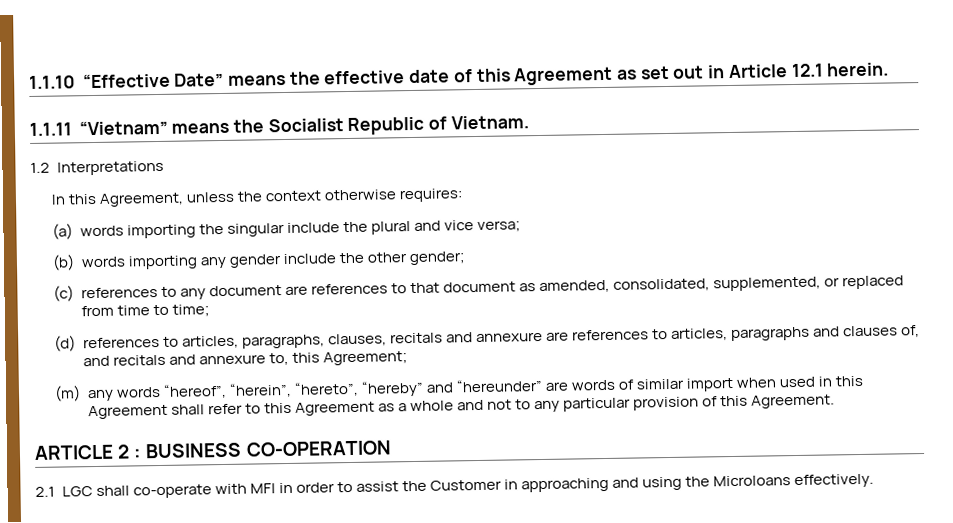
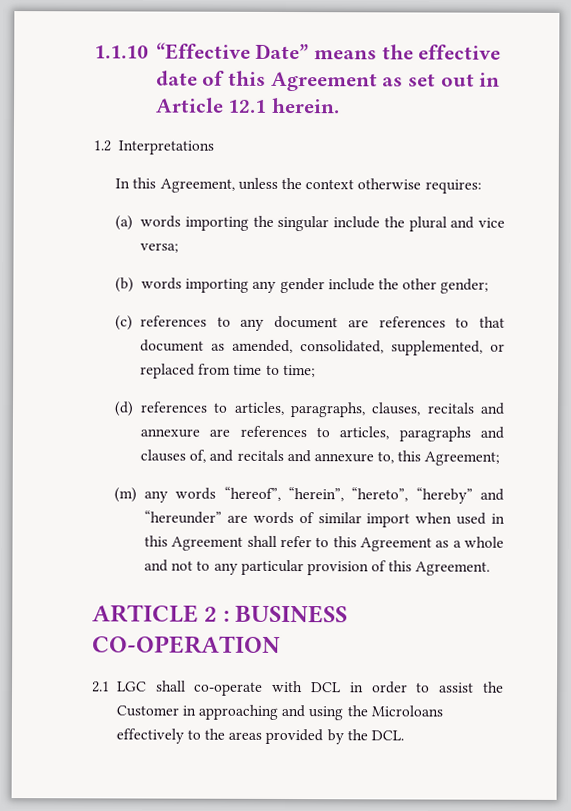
- 1.1.11 “Vietnam” means the Socialist Republic of Vietnam.
- 2.1 LGC shall co-operate with MFI in order to assist the Customer in approaching and using the Microloans effectively.
+ 2.1 LGC shall co-operate with DCL in order to assist the Customer in approaching and using the Microloans effectively to the areas provided by the DCL.

